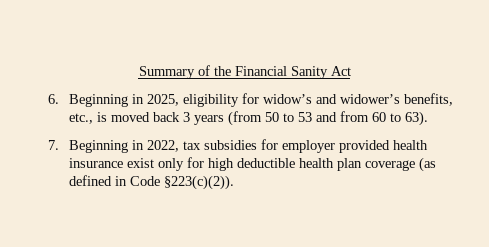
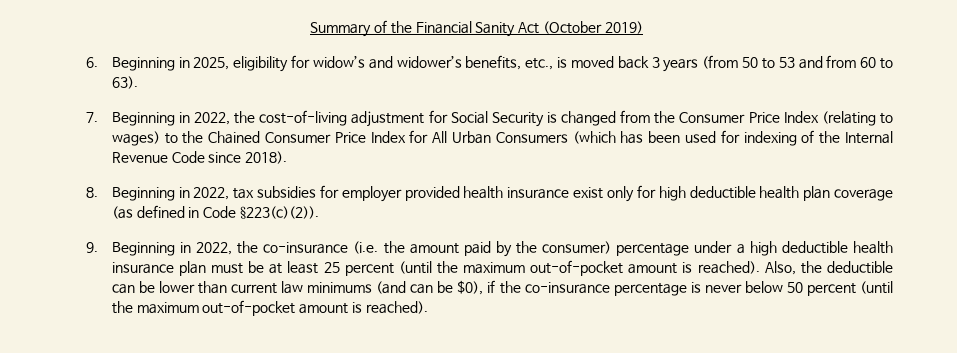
- Summary of the Financial Sanity Act
+ Summary of the Financial Sanity Act (October 2019)
- 7. Beginning in 2022, tax subsidies for employer provided health insurance exist only for high deductible health plan coverage (as defined in Code §223(c)(2)).
+ 7. Beginning in 2022, the cost-of-living adjustment for Social Security is changed from the Consumer Price Index (relating to wages) to the Chained Consumer Price Index for All Urban Consumers (which has been used for indexing of the Internal Revenue Code since 2018).
+ 8. Beginning in 2022, tax subsidies for employer provided health insurance exist only for high deductible health plan coverage (as defined in Code §223(c)(2)).
+ 9. Beginning in 2022, the co-insurance (i.e. the amount paid by the consumer) percentage under a high deductible health insurance plan must be at least 25 percent (until the maximum out-of-pocket amount is reached). Also, the deductible can be lower than current law minimums (and can be $0), if the co-insurance percentage is never below 50 percent (until the maximum out-of-pocket amount is reached).

